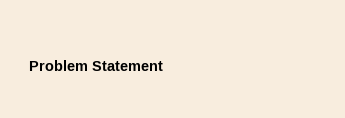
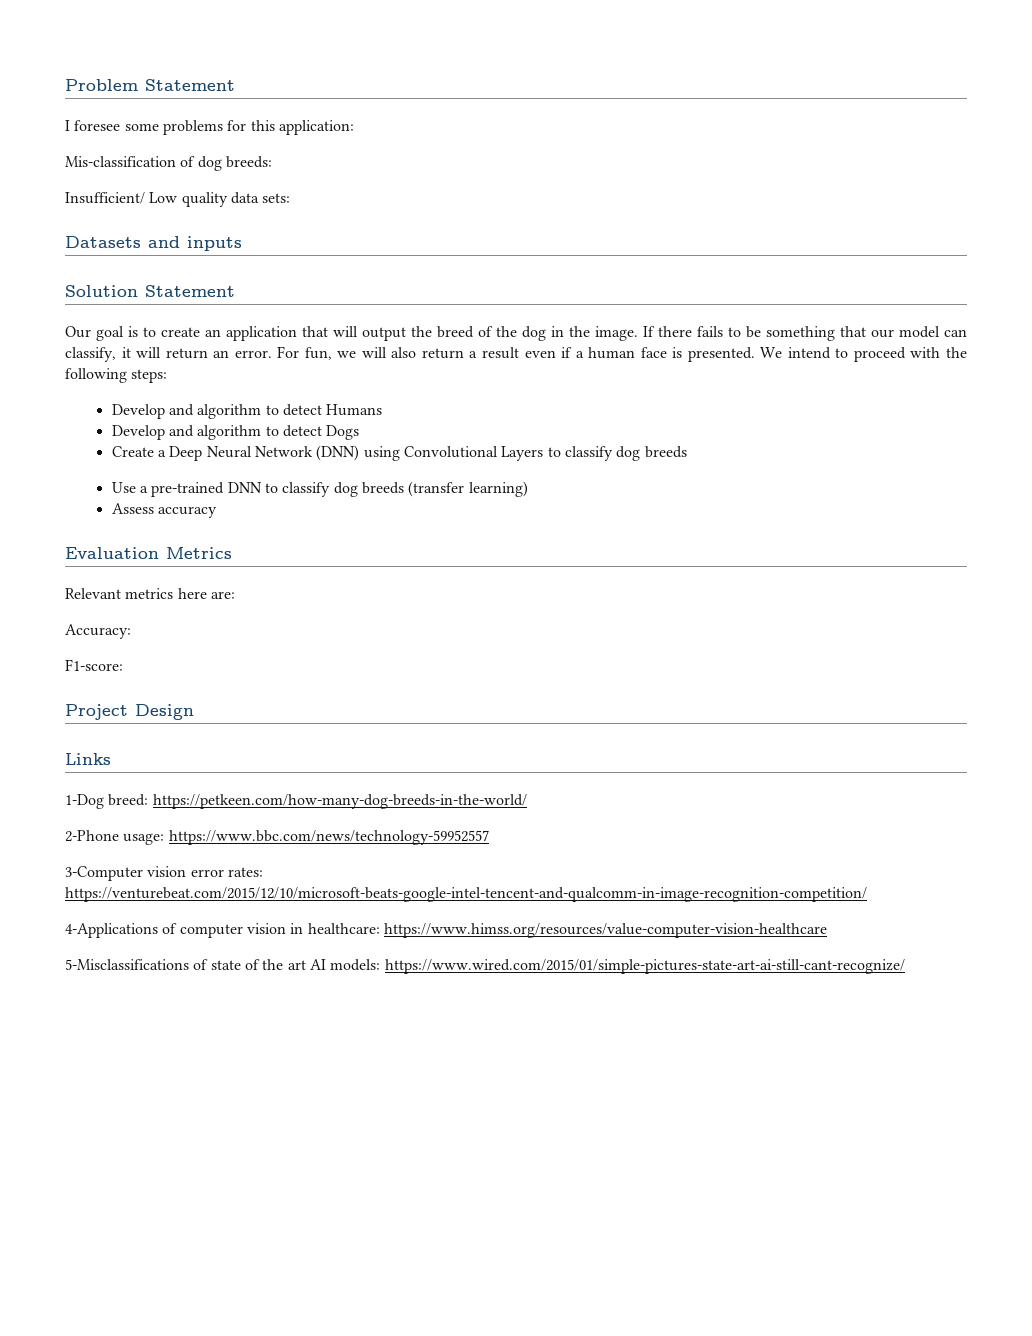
+ I foresee some problems for this application:
+ Mis-classification of dog breeds:
+ Insufficient/ Low quality data sets:
+ Datasets and inputs
+ Solution Statement
+ Our goal is to create an application that will output the breed of the dog in the image. If there fails to be something that our model can classify, it will return an error. For fun, we will also return a result even if a human face is presented. We intend to proceed with the following steps:
+ Develop and algorithm to detect Humans
+ Develop and algorithm to detect Dogs
+ Create a Deep Neural Network (DNN) using Convolutional Layers to classify dog breeds
+ Use a pre-trained DNN to classify dog breeds (transfer learning)
+ Assess accuracy
+ Evaluation Metrics
+ Relevant metrics here are:
+ Accuracy:
+ F1-score:
+ Project Design
+ Links
+ 1-Dog breed: https://petkeen.com/how-many-dog-breeds-in-the-world/
+ 2-Phone usage: https://www.bbc.com/news/technology-59952557
+ 3-Computer vision error rates: https://venturebeat.com/2015/12/10/microsoft-beats-google-intel-tencent-and-qualcomm-in-image-recognition-competition/
+ 4-Applications of computer vision in healthcare: https://www.himss.org/resources/value-computer-vision-healthcare
+ 5-Misclassifications of state of the art AI models: https://www.wired.com/2015/01/simple-pictures-state-art-ai-still-cant-recognize/

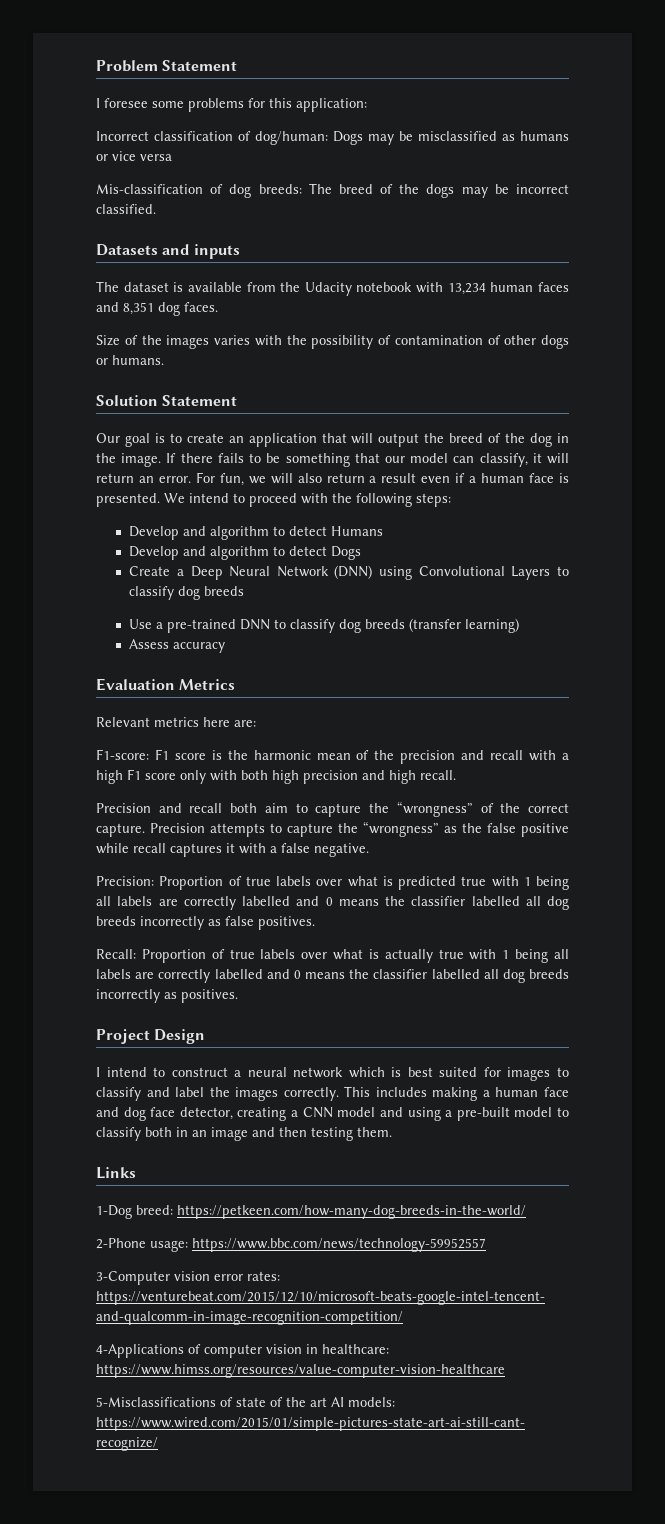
- Mis-classification of dog breeds:
- Insufficient/ Low quality data sets:
+ Incorrect classification of dog/human: Dogs may be misclassified as humans or vice versa
+ Mis-classification of dog breeds: The breed of the dogs may be incorrect classified.
  Datasets and inputs
+ The dataset is available from the Udacity notebook with 13,234 human faces and 8,351 dog faces.
+ Size of the images varies with the possibility of contamination of other dogs or humans.
- Accuracy:
- F1-score:
+ F1-score: F1 score is the harmonic mean of the precision and recall with a high F1 score only with both high precision and high recall.
+ Precision and recall both aim to capture the “wrongness” of the correct capture. Precision attempts to capture the “wrongness” as the false positive while recall captures it with a false negative.
+ Precision: Proportion of true labels over what is predicted true with 1 being all labels are correctly labelled and 0 means the classifier labelled all dog breeds incorrectly as false positives.
+ Recall: Proportion of true labels over what is actually true with 1 being all labels are correctly labelled and 0 means the classifier labelled all dog breeds incorrectly as positives.
  Project Design
+ I intend to construct a neural network which is best suited for images to classify and label the images correctly. This includes making a human face and dog face detector, creating a CNN model and using a pre-built model to classify both in an image and then testing them.

